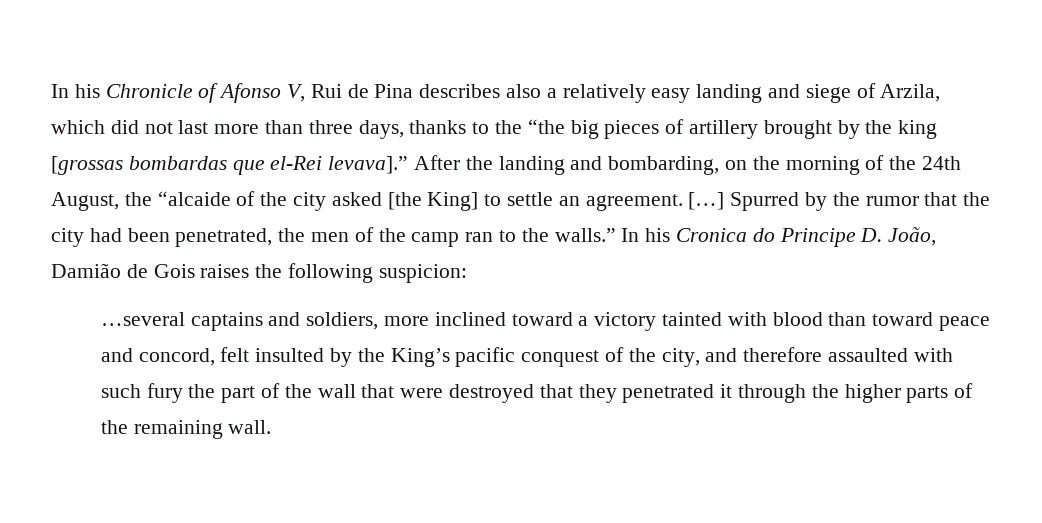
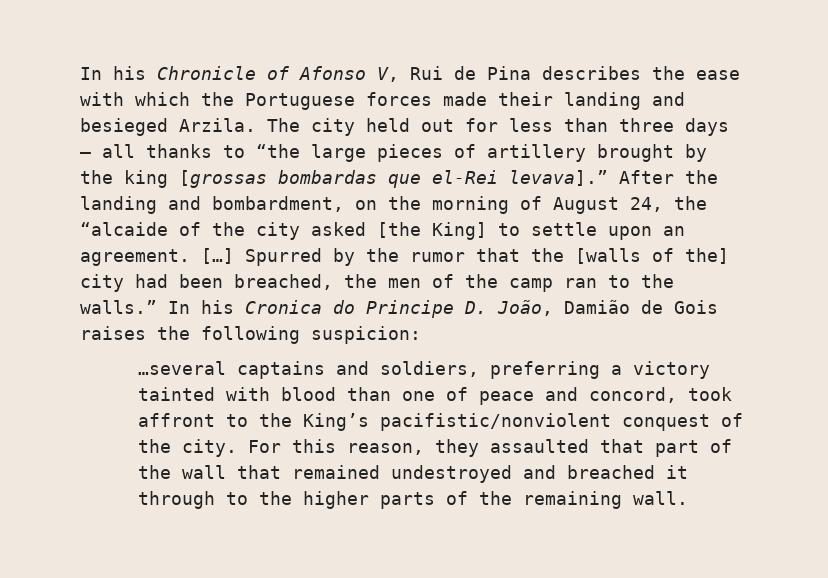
- In his Chronicle of Afonso V, Rui de Pina describes also a relatively easy landing and siege of Arzila, which did not last more than three days, thanks to the “the big pieces of artillery brought by the king [grossas bombardas que el-Rei levava].”
+ In his Chronicle of Afonso V, Rui de Pina describes the ease with which the Portuguese forces made their landing and besieged Arzila. The city held out for less than three days – all thanks to “the large pieces of artillery brought by the king [grossas bombardas que el-Rei levava].”
- After the landing and bombarding, on the morning of the 24th August, the “alcaide of the city asked [the King] to settle an agreement.
+ After the landing and bombardment, on the morning of August 24, the “alcaide of the city asked [the King] to settle upon an agreement.
- Spurred by the rumor that the city had been penetrated, the men of the camp ran to the walls.”
+ Spurred by the rumor that the [walls of the] city had been breached, the men of the camp ran to the walls.”
- …several captains and soldiers, more inclined toward a victory tainted with blood than toward peace and concord, felt insulted by the King’s pacific conquest of the city, and therefore assaulted with such fury the part of the wall that were destroyed that they penetrated it through the higher parts of the remaining wall.
+ …several captains and soldiers, preferring a victory tainted with blood than one of peace and concord, took affront to the King’s pacifistic/nonviolent conquest of the city. For this reason, they assaulted that part of the wall that remained undestroyed and breached it through to the higher parts of the remaining wall.

